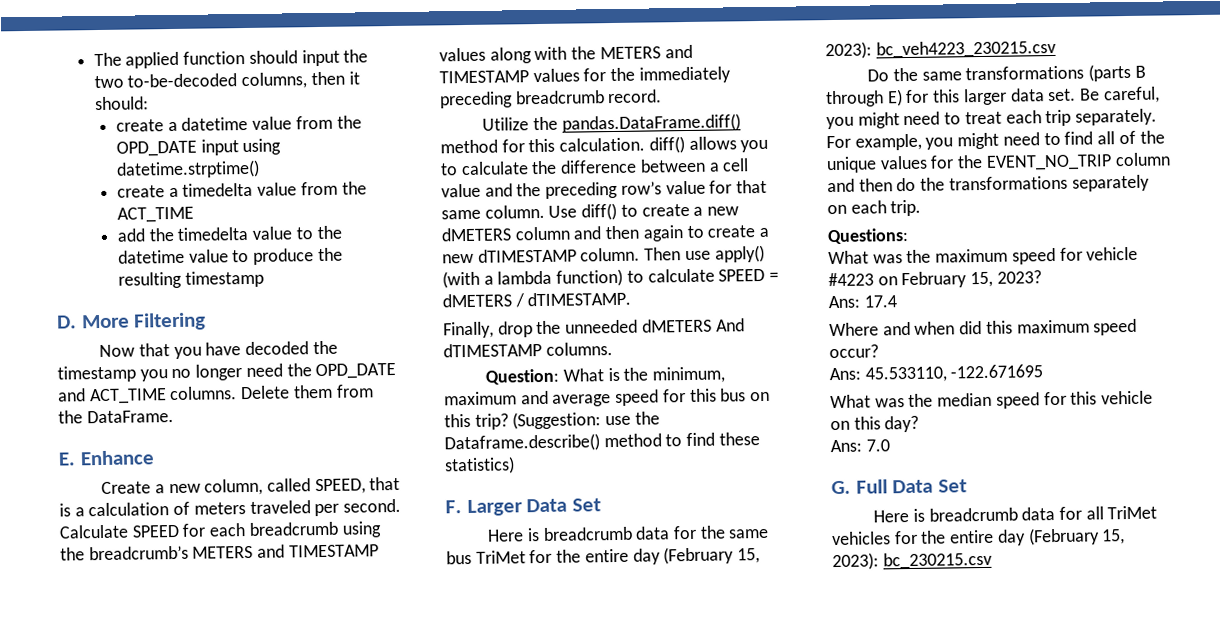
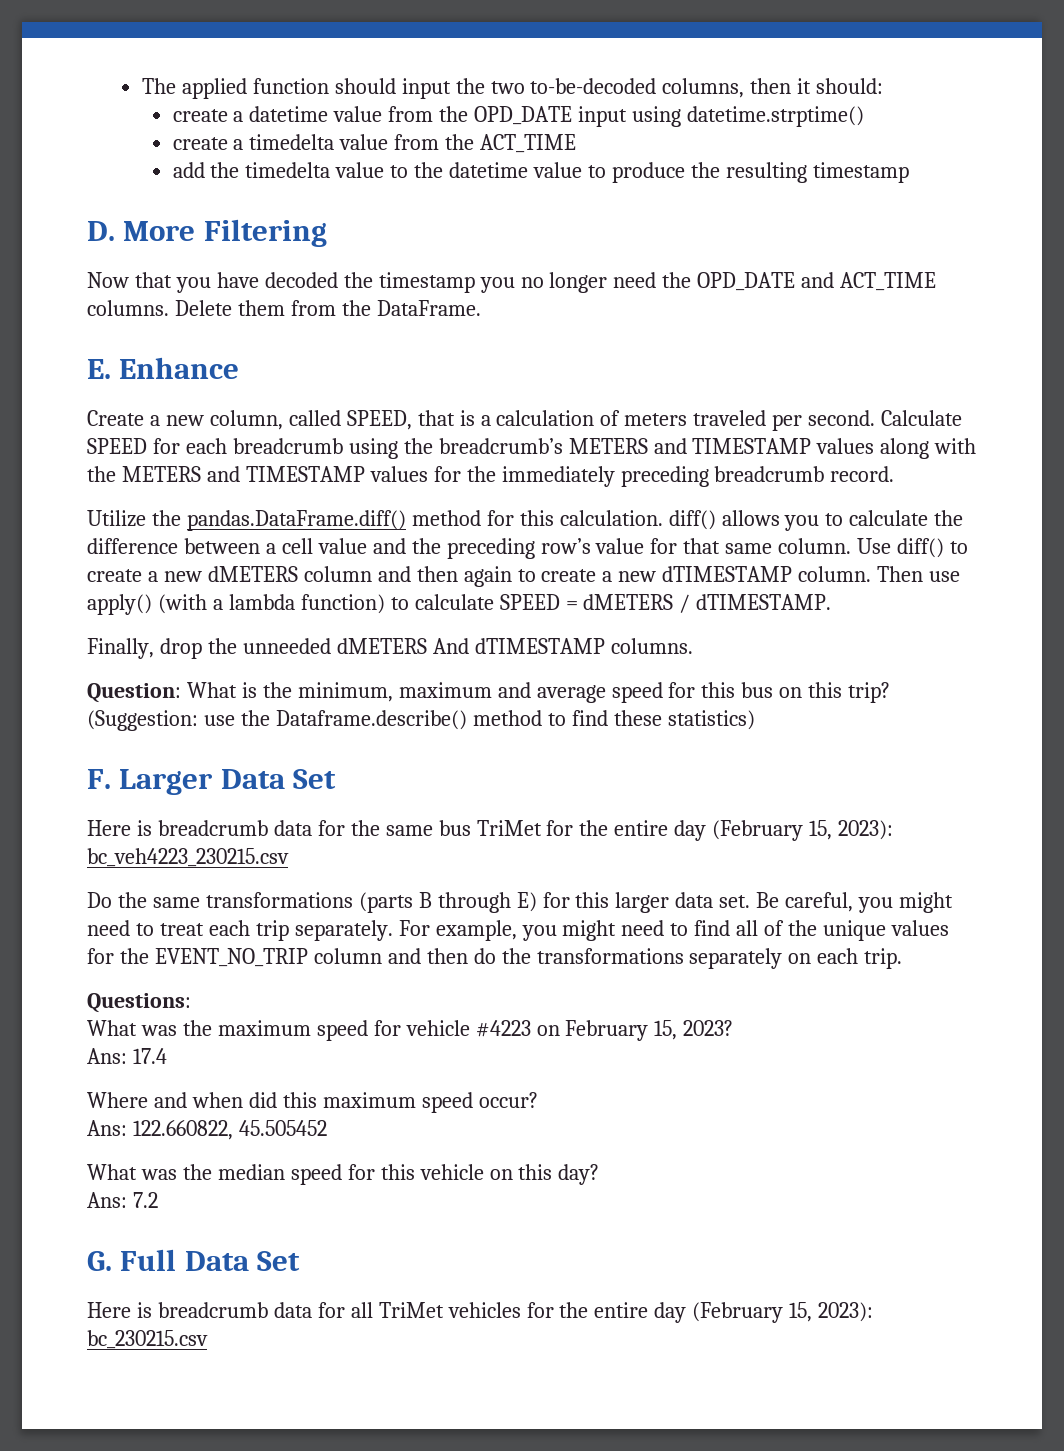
- Ans: 45.533110, -122.671695
+ Ans: 122.660822, 45.505452
- Ans: 7.0
+ Ans: 7.2

